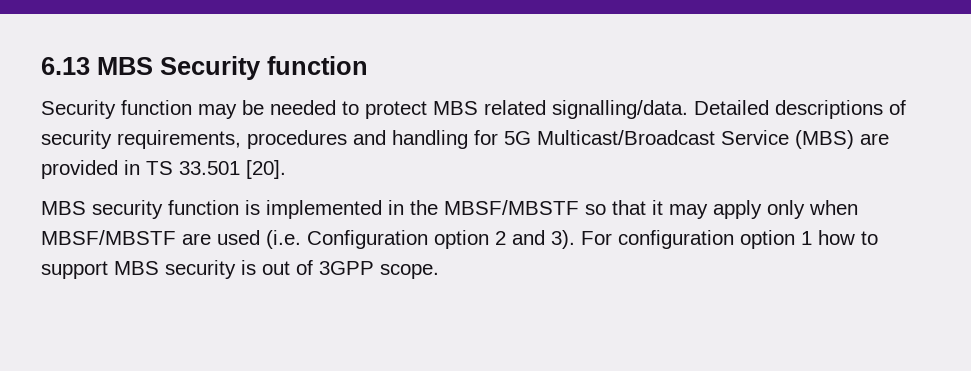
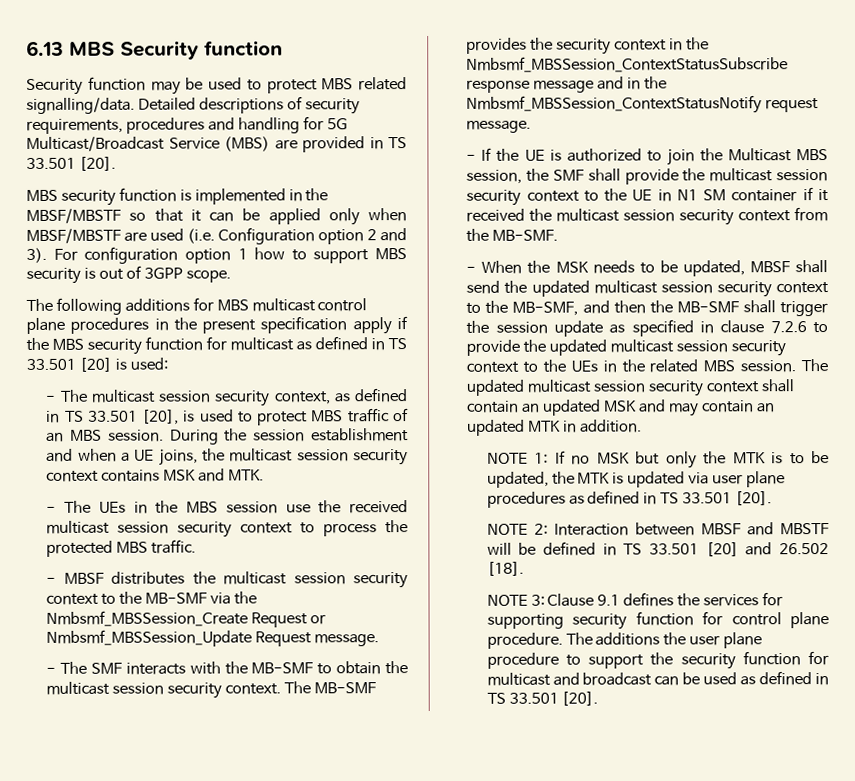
- Security function may be needed to protect MBS related signalling/data.
+ Security function may be used to protect MBS related signalling/data.
- MBS security function is implemented in the MBSF/MBSTF so that it may apply only when MBSF/MBSTF are used (i.e. Configuration option 2 and 3).
+ MBS security function is implemented in the MBSF/MBSTF so that it can be applied only when MBSF/MBSTF are used (i.e. Configuration option 2 and 3).
+ The following additions for MBS multicast control plane procedures in the present specification apply if the MBS security function for multicast as defined in TS 33.501 [20] is used:
+ - The multicast session security context, as defined in TS 33.501 [20], is used to protect MBS traffic of an MBS session. During the session establishment and when a UE joins, the multicast session security context contains MSK and MTK.
+ - The UEs in the MBS session use the received multicast session security context to process the protected MBS traffic.
+ - MBSF distributes the multicast session security context to the MB-SMF via the Nmbsmf_MBSSession_Create Request or Nmbsmf_MBSSession_Update Request message.
+ - The SMF interacts with the MB-SMF to obtain the multicast session security context. The MB-SMF provides the security context in the Nmbsmf_MBSSession_ContextStatusSubscribe response message and in the Nmbsmf_MBSSession_ContextStatusNotify request message.
+ - If the UE is authorized to join the Multicast MBS session, the SMF shall provide the multicast session security context to the UE in N1 SM container if it received the multicast session security context from the MB-SMF.
+ - When the MSK needs to be updated, MBSF shall send the updated multicast session security context to the MB-SMF, and then the MB-SMF shall trigger the session update as specified in clause 7.2.6 to provide the updated multicast session security context to the UEs in the related MBS session. The updated multicast session security context shall contain an updated MSK and may contain an updated MTK in addition.
+ NOTE 1: If no MSK but only the MTK is to be updated, the MTK is updated via user plane procedures as defined in TS 33.501 [20].
+ NOTE 2: Interaction between MBSF and MBSTF will be defined in TS 33.501 [20] and 26.502 [18].
+ NOTE 3: Clause 9.1 defines the services for supporting security function for control plane procedure. The additions the user plane procedure to support the security function for multicast and broadcast can be used as defined in TS 33.501 [20].

